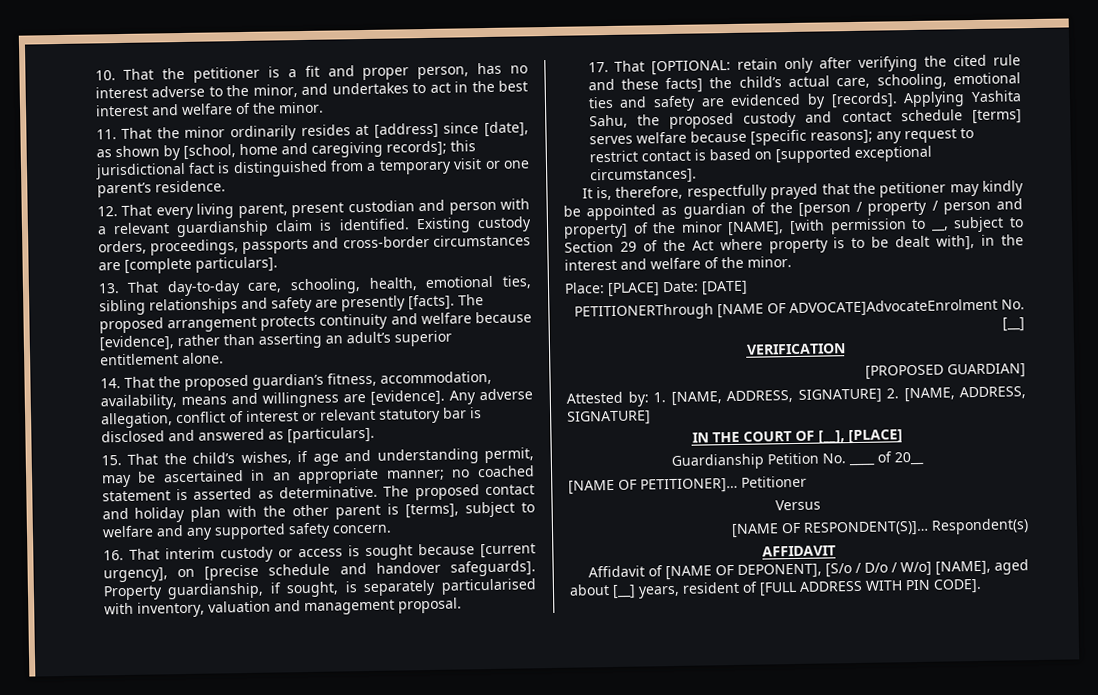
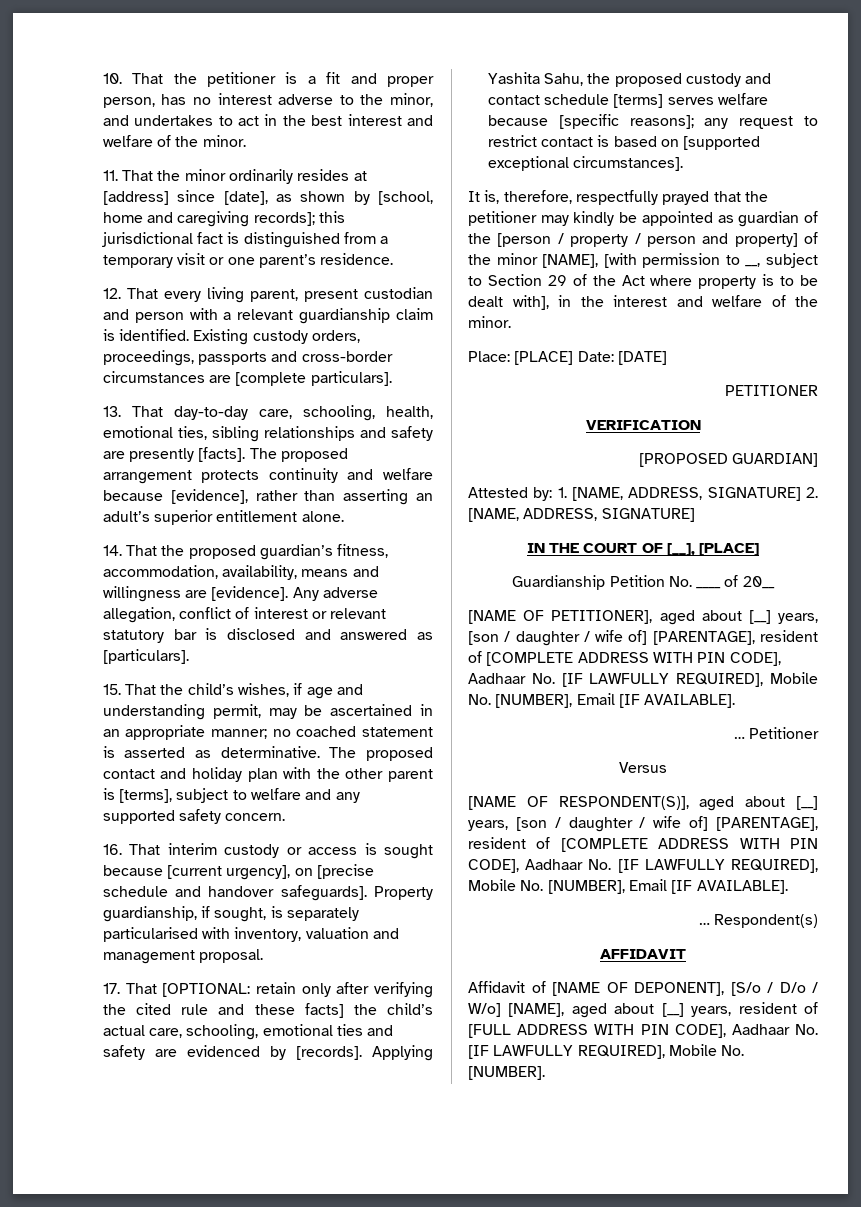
- PETITIONERThrough [NAME OF ADVOCATE]AdvocateEnrolment No. [__]
+ PETITIONER
- [NAME OF PETITIONER]… Petitioner
+ [NAME OF PETITIONER], aged about [__] years, [son / daughter / wife of] [PARENTAGE], resident of [COMPLETE ADDRESS WITH PIN CODE], Aadhaar No. [IF LAWFULLY REQUIRED], Mobile No. [NUMBER], Email [IF AVAILABLE].
+ … Petitioner
  Versus
- [NAME OF RESPONDENT(S)]…
+ [NAME OF RESPONDENT(S)], aged about [__] years, [son / daughter / wife of] [PARENTAGE], resident of [COMPLETE ADDRESS WITH PIN CODE], Aadhaar No. [IF LAWFULLY REQUIRED], Mobile No. [NUMBER], Email [IF AVAILABLE].
+ …
- Affidavit of [NAME OF DEPONENT], [S/o / D/o / W/o] [NAME], aged about [__] years, resident of [FULL ADDRESS WITH PIN CODE].
+ Affidavit of [NAME OF DEPONENT], [S/o / D/o / W/o] [NAME], aged about [__] years, resident of [FULL ADDRESS WITH PIN CODE], Aadhaar No. [IF LAWFULLY REQUIRED], Mobile No. [NUMBER].

